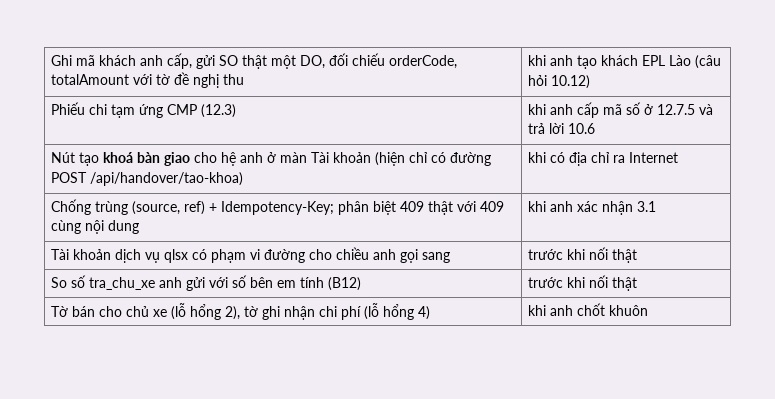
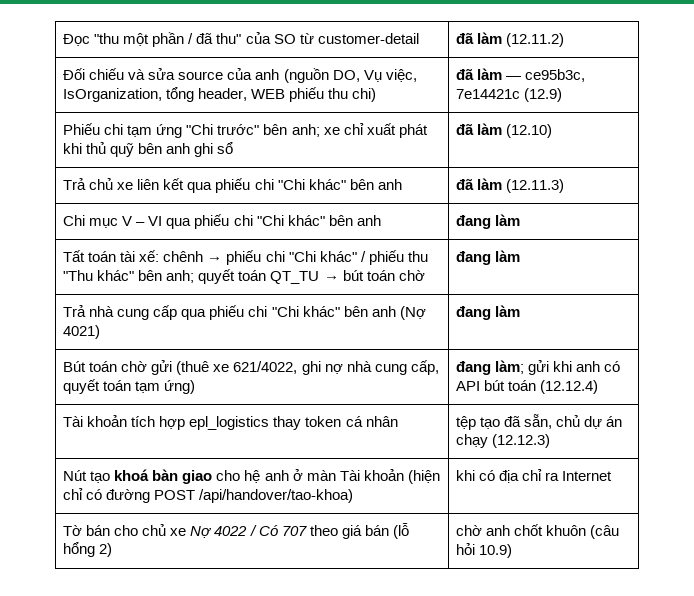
- Ghi mã khách anh cấp, gửi SO thật một DO, đối chiếu orderCode, totalAmount với tờ đề nghị thu | khi anh tạo khách EPL Lào (câu hỏi 10.12)
- Phiếu chi tạm ứng CMP (12.3) | khi anh cấp mã số ở 12.7.5 và trả lời 10.6
+ Đọc "thu một phần / đã thu" của SO từ customer-detail | đã làm (12.11.2)
+ Đối chiếu và sửa source của anh (nguồn DO, Vụ việc, IsOrganization, tổng header, WEB phiếu thu chi) | đã làm — ce95b3c, 7e14421c (12.9)
+ Phiếu chi tạm ứng "Chi trước" bên anh; xe chỉ xuất phát khi thủ quỹ bên anh ghi sổ | đã làm (12.10)
+ Trả chủ xe liên kết qua phiếu chi "Chi khác" bên anh | đã làm (12.11.3)
+ Chi mục V – VI qua phiếu chi "Chi khác" bên anh | đang làm
+ Tất toán tài xế: chênh → phiếu chi "Chi khác" / phiếu thu "Thu khác" bên anh; quyết toán QT_TU → bút toán chờ | đang làm
+ Trả nhà cung cấp qua phiếu chi "Chi khác" bên anh (Nợ 4021) | đang làm
+ Bút toán chờ gửi (thuê xe 621/4022, ghi nợ nhà cung cấp, quyết toán tạm ứng) | đang làm; gửi khi anh có API bút toán (12.12.4)
+ Tài khoản tích hợp epl_logistics thay token cá nhân | tệp tạo đã sẵn, chủ dự án chạy (12.12.3)
- Chống trùng (source, ref) + Idempotency-Key; phân biệt 409 thật với 409 cùng nội dung | khi anh xác nhận 3.1
- Tài khoản dịch vụ qlsx có phạm vi đường cho chiều anh gọi sang | trước khi nối thật
- So số tra_chu_xe anh gửi với số bên em tính (B12) | trước khi nối thật
- Tờ bán cho chủ xe (lỗ hổng 2), tờ ghi nhận chi phí (lỗ hổng 4) | khi anh chốt khuôn
+ Tờ bán cho chủ xe Nợ 4022 / Có 707 theo giá bán (lỗ hổng 2) | chờ anh chốt khuôn (câu hỏi 10.9)

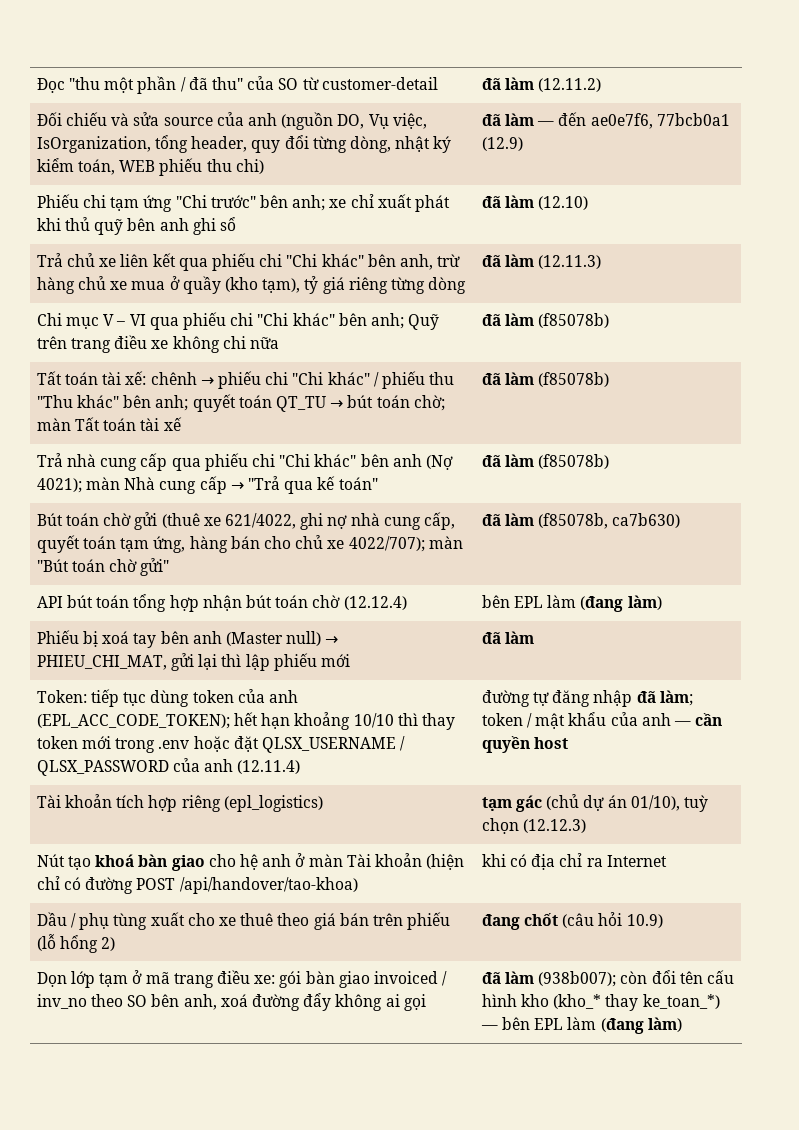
- Đối chiếu và sửa source của anh (nguồn DO, Vụ việc, IsOrganization, tổng header, WEB phiếu thu chi) | đã làm — ce95b3c, 7e14421c (12.9)
+ Đối chiếu và sửa source của anh (nguồn DO, Vụ việc, IsOrganization, tổng header, quy đổi từng dòng, nhật ký kiểm toán, WEB phiếu thu chi) | đã làm — đến ae0e7f6, 77bcb0a1 (12.9)
- Trả chủ xe liên kết qua phiếu chi "Chi khác" bên anh | đã làm (12.11.3)
+ Trả chủ xe liên kết qua phiếu chi "Chi khác" bên anh, trừ hàng chủ xe mua ở quầy (kho tạm), tỷ giá riêng từng dòng | đã làm (12.11.3)
- Chi mục V – VI qua phiếu chi "Chi khác" bên anh | đang làm
+ Chi mục V – VI qua phiếu chi "Chi khác" bên anh; Quỹ trên trang điều xe không chi nữa | đã làm (f85078b)
- Tất toán tài xế: chênh → phiếu chi "Chi khác" / phiếu thu "Thu khác" bên anh; quyết toán QT_TU → bút toán chờ | đang làm
+ Tất toán tài xế: chênh → phiếu chi "Chi khác" / phiếu thu "Thu khác" bên anh; quyết toán QT_TU → bút toán chờ; màn Tất toán tài xế | đã làm (f85078b)
- Trả nhà cung cấp qua phiếu chi "Chi khác" bên anh (Nợ 4021) | đang làm
+ Trả nhà cung cấp qua phiếu chi "Chi khác" bên anh (Nợ 4021); màn Nhà cung cấp → "Trả qua kế toán" | đã làm (f85078b)
- Bút toán chờ gửi (thuê xe 621/4022, ghi nợ nhà cung cấp, quyết toán tạm ứng) | đang làm; gửi khi anh có API bút toán (12.12.4)
- Tài khoản tích hợp epl_logistics thay token cá nhân | tệp tạo đã sẵn, chủ dự án chạy (12.12.3)
+ Bút toán chờ gửi (thuê xe 621/4022, ghi nợ nhà cung cấp, quyết toán tạm ứng, hàng bán cho chủ xe 4022/707); màn "Bút toán chờ gửi" | đã làm (f85078b, ca7b630)
+ API bút toán tổng hợp nhận bút toán chờ (12.12.4) | bên EPL làm (đang làm)
+ Phiếu bị xoá tay bên anh (Master null) → PHIEU_CHI_MAT, gửi lại thì lập phiếu mới | đã làm
+ Token: tiếp tục dùng token của anh (EPL_ACC_CODE_TOKEN); hết hạn khoảng 10/10 thì thay token mới trong .env hoặc đặt QLSX_USERNAME / QLSX_PASSWORD của anh (12.11.4) | đường tự đăng nhập đã làm; token / mật khẩu của anh — cần quyền host
+ Tài khoản tích hợp riêng (epl_logistics) | tạm gác (chủ dự án 01/10), tuỳ chọn (12.12.3)
- Tờ bán cho chủ xe Nợ 4022 / Có 707 theo giá bán (lỗ hổng 2) | chờ anh chốt khuôn (câu hỏi 10.9)
+ Dầu / phụ tùng xuất cho xe thuê theo giá bán trên phiếu (lỗ hổng 2) | đang chốt (câu hỏi 10.9)
+ Dọn lớp tạm ở mã trang điều xe: gói bàn giao invoiced / inv_no theo SO bên anh, xoá đường đẩy không ai gọi | đã làm (938b007); còn đổi tên cấu hình kho (kho_* thay ke_toan_*) — bên EPL làm (đang làm)

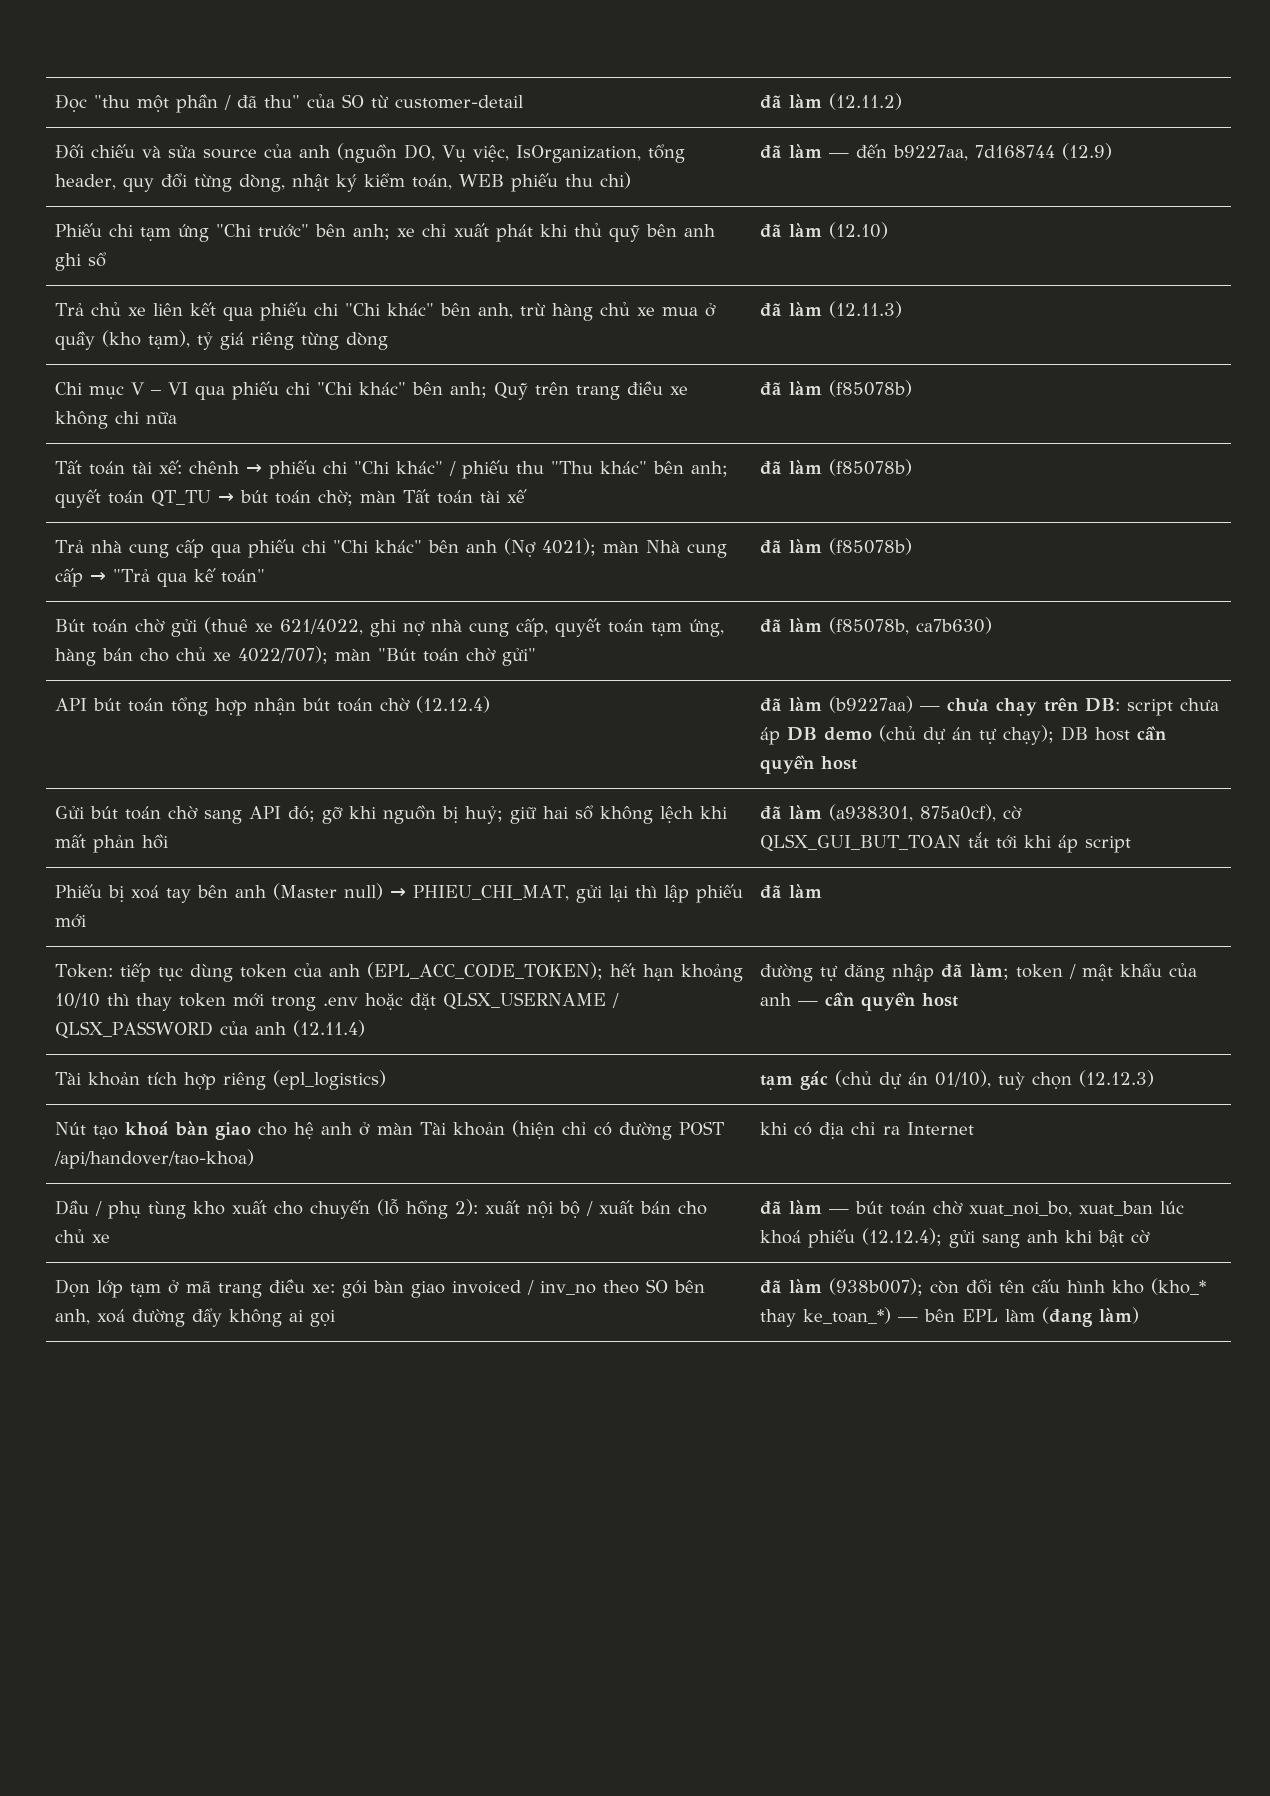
- Đối chiếu và sửa source của anh (nguồn DO, Vụ việc, IsOrganization, tổng header, quy đổi từng dòng, nhật ký kiểm toán, WEB phiếu thu chi) | đã làm — đến ae0e7f6, 77bcb0a1 (12.9)
+ Đối chiếu và sửa source của anh (nguồn DO, Vụ việc, IsOrganization, tổng header, quy đổi từng dòng, nhật ký kiểm toán, WEB phiếu thu chi) | đã làm — đến b9227aa, 7d168744 (12.9)
- API bút toán tổng hợp nhận bút toán chờ (12.12.4) | bên EPL làm (đang làm)
+ API bút toán tổng hợp nhận bút toán chờ (12.12.4) | đã làm (b9227aa) — chưa chạy trên DB: script chưa áp DB demo (chủ dự án tự chạy); DB host cần quyền host
+ Gửi bút toán chờ sang API đó; gỡ khi nguồn bị huỷ; giữ hai sổ không lệch khi mất phản hồi | đã làm (a938301, 875a0cf), cờ QLSX_GUI_BUT_TOAN tắt tới khi áp script
- Dầu / phụ tùng xuất cho xe thuê theo giá bán trên phiếu (lỗ hổng 2) | đang chốt (câu hỏi 10.9)
+ Dầu / phụ tùng kho xuất cho chuyến (lỗ hổng 2): xuất nội bộ / xuất bán cho chủ xe | đã làm — bút toán chờ xuat_noi_bo, xuat_ban lúc khoá phiếu (12.12.4); gửi sang anh khi bật cờ

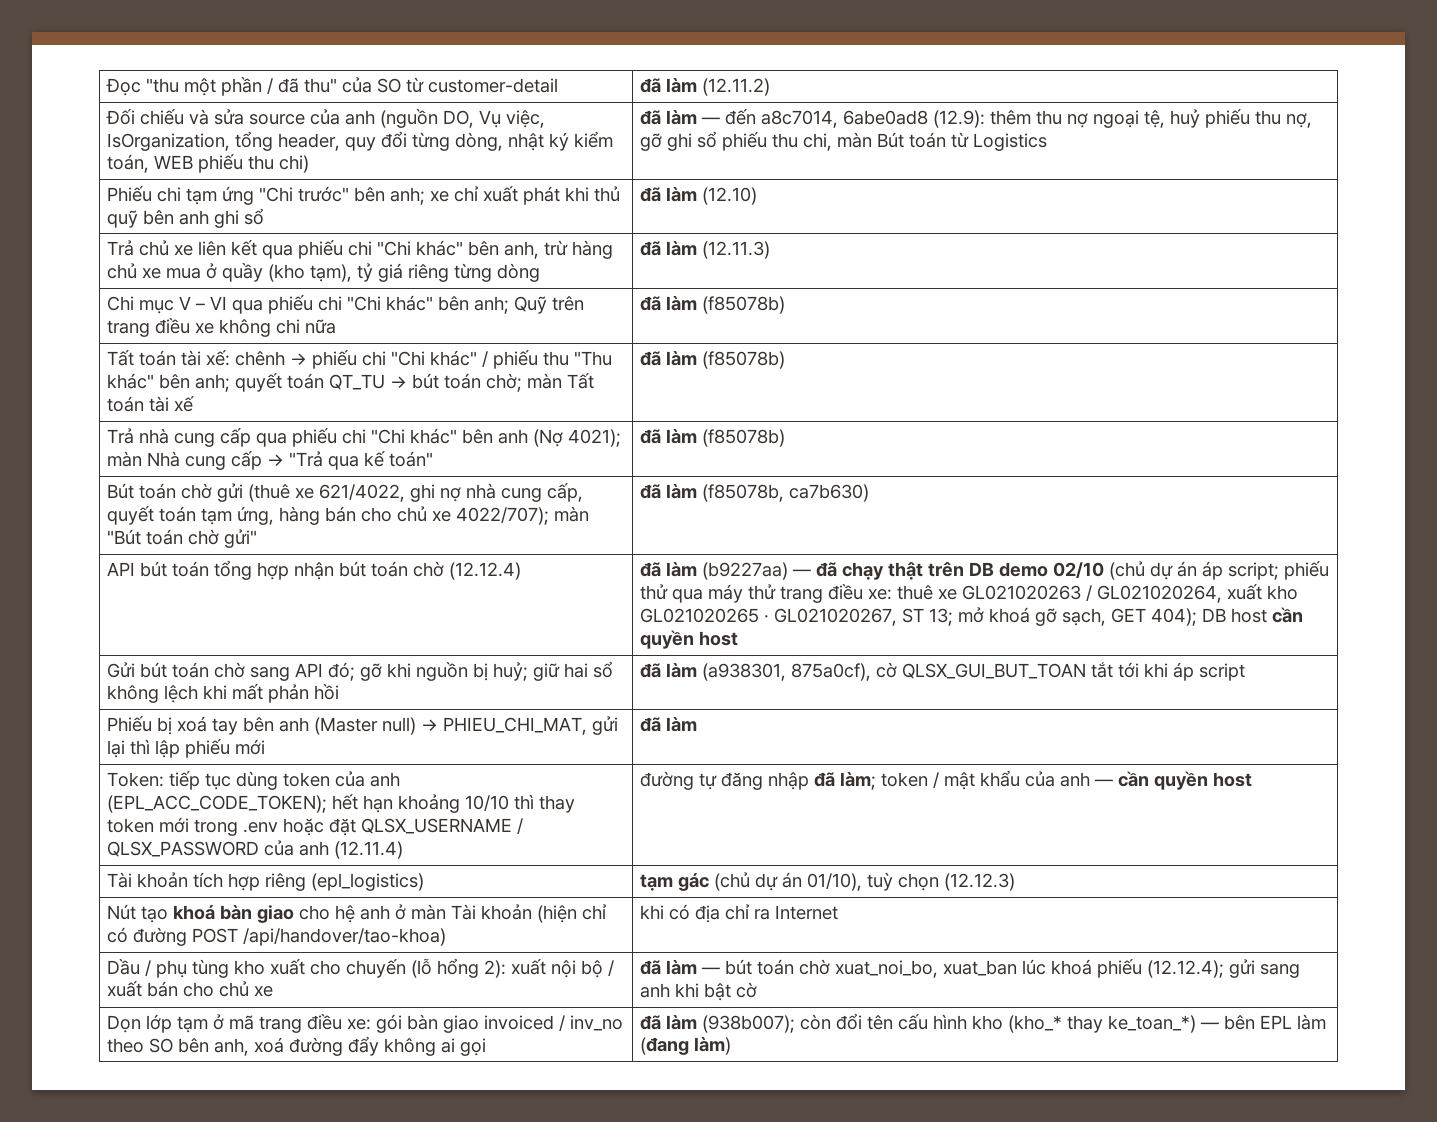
- đã làm — đến b9227aa, 7d168744 (12.9)
+ đã làm — đến a8c7014, 6abe0ad8 (12.9): thêm thu nợ ngoại tệ, huỷ phiếu thu nợ, gỡ ghi sổ phiếu thu chi, màn Bút toán từ Logistics
- đã làm (b9227aa) — chưa chạy trên DB: script chưa áp DB demo (chủ dự án tự chạy); DB host cần quyền host
+ đã làm (b9227aa) — đã chạy thật trên DB demo 02/10 (chủ dự án áp script; phiếu thử qua máy thử trang điều xe: thuê xe GL021020263 / GL021020264, xuất kho GL021020265 · GL021020267, ST 13; mở khoá gỡ sạch, GET 404); DB host cần quyền host

